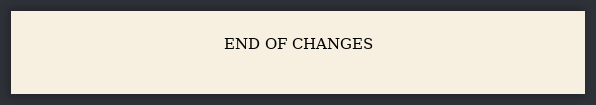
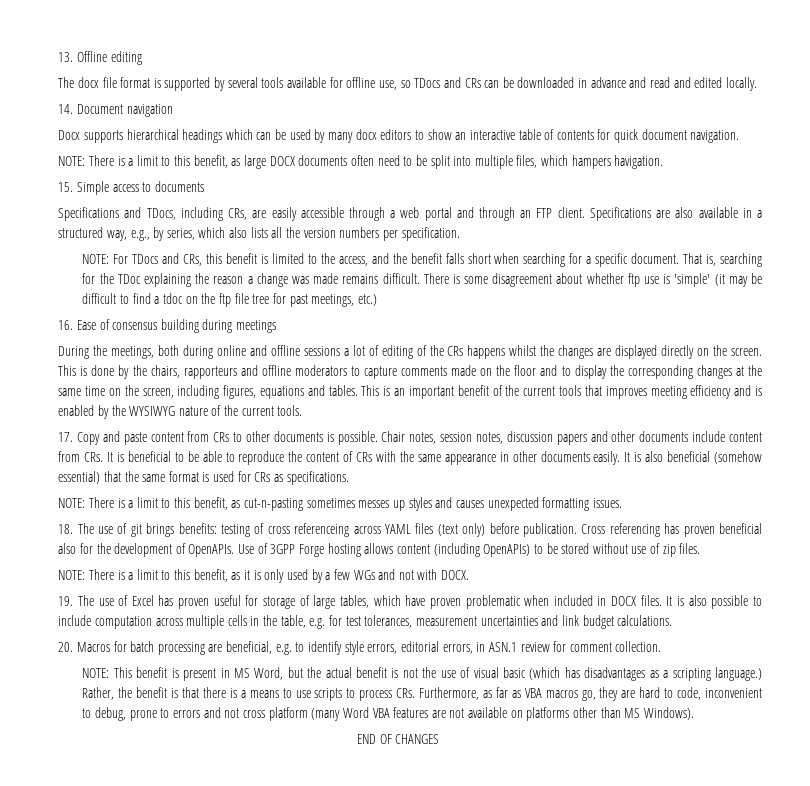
+ 13. Offline editing
+ The docx file format is supported by several tools available for offline use, so TDocs and CRs can be downloaded in advance and read and edited locally.
+ 14. Document navigation
+ Docx supports hierarchical headings which can be used by many docx editors to show an interactive table of contents for quick document navigation.
+ NOTE: There is a limit to this benefit, as large DOCX documents often need to be split into multiple files, which hampers havigation.
+ 15. Simple access to documents
+ Specifications and TDocs, including CRs, are easily accessible through a web portal and through an FTP client. Specifications are also available in a structured way, e.g., by series, which also lists all the version numbers per specification.
+ NOTE: For TDocs and CRs, this benefit is limited to the access, and the benefit falls short when searching for a specific document. That is, searching for the TDoc explaining the reason a change was made remains difficult. There is some disagreement about whether ftp use is 'simple' (it may be difficult to find a tdoc on the ftp file tree for past meetings, etc.)
+ 16. Ease of consensus building during meetings
+ During the meetings, both during online and offline sessions a lot of editing of the CRs happens whilst the changes are displayed directly on the screen. This is done by the chairs, rapporteurs and offline moderators to capture comments made on the floor and to display the corresponding changes at the same time on the screen, including figures, equations and tables. This is an important benefit of the current tools that improves meeting efficiency and is enabled by the WYSIWYG nature of the current tools.
+ 17. Copy and paste content from CRs to other documents is possible. Chair notes, session notes, discussion papers and other documents include content from CRs. It is beneficial to be able to reproduce the content of CRs with the same appearance in other documents easily. It is also beneficial (somehow essential) that the same format is used for CRs as specifications.
+ NOTE: There is a limit to this benefit, as cut-n-pasting sometimes messes up styles and causes unexpected formatting issues.
+ 18. The use of git brings benefits: testing of cross referenceing across YAML files (text only) before publication. Cross referencing has proven beneficial also for the development of OpenAPIs. Use of 3GPP Forge hosting allows content (including OpenAPIs) to be stored without use of zip files.
+ NOTE: There is a limit to this benefit, as it is only used by a few WGs and not with DOCX.
+ 19. The use of Excel has proven useful for storage of large tables, which have proven problematic when included in DOCX files. It is also possible to include computation across multiple cells in the table, e.g. for test tolerances, measurement uncertainties and link budget calculations.
+ 20. Macros for batch processing are beneficial, e.g. to identify style errors, editorial errors, in ASN.1 review for comment collection.
+ NOTE: This benefit is present in MS Word, but the actual benefit is not the use of visual basic (which has disadvantages as a scripting language.) Rather, the benefit is that there is a means to use scripts to process CRs. Furthermore, as far as VBA macros go, they are hard to code, inconvenient to debug, prone to errors and not cross platform (many Word VBA features are not available on platforms other than MS Windows).

